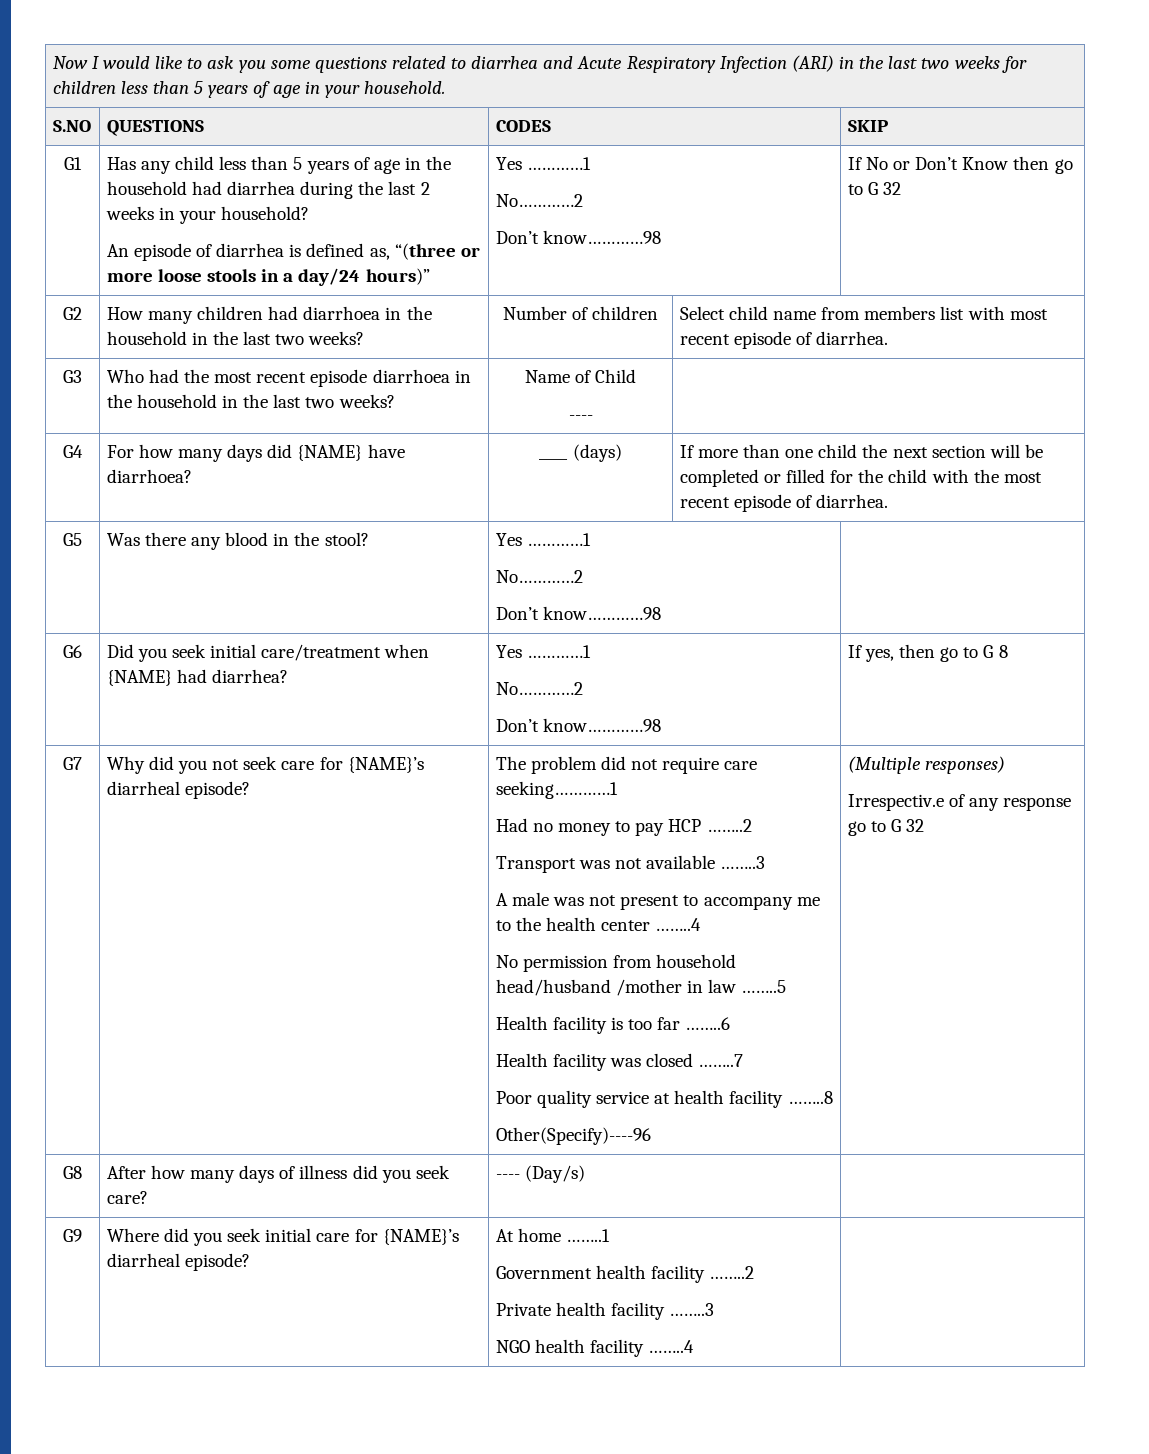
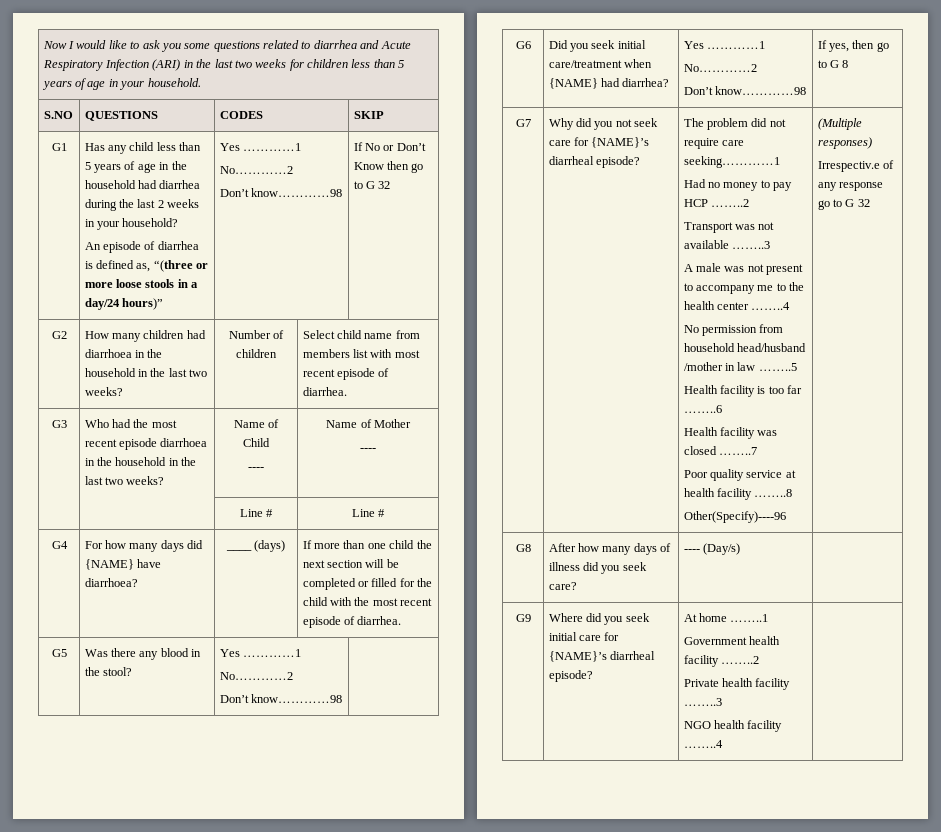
  G3 | Who had the most recent episode diarrhoea in the household in the last two weeks? | Name of Child
- ---- |
+ ---- | Name of Mother
+ ----
+ | | Line # | Line #

